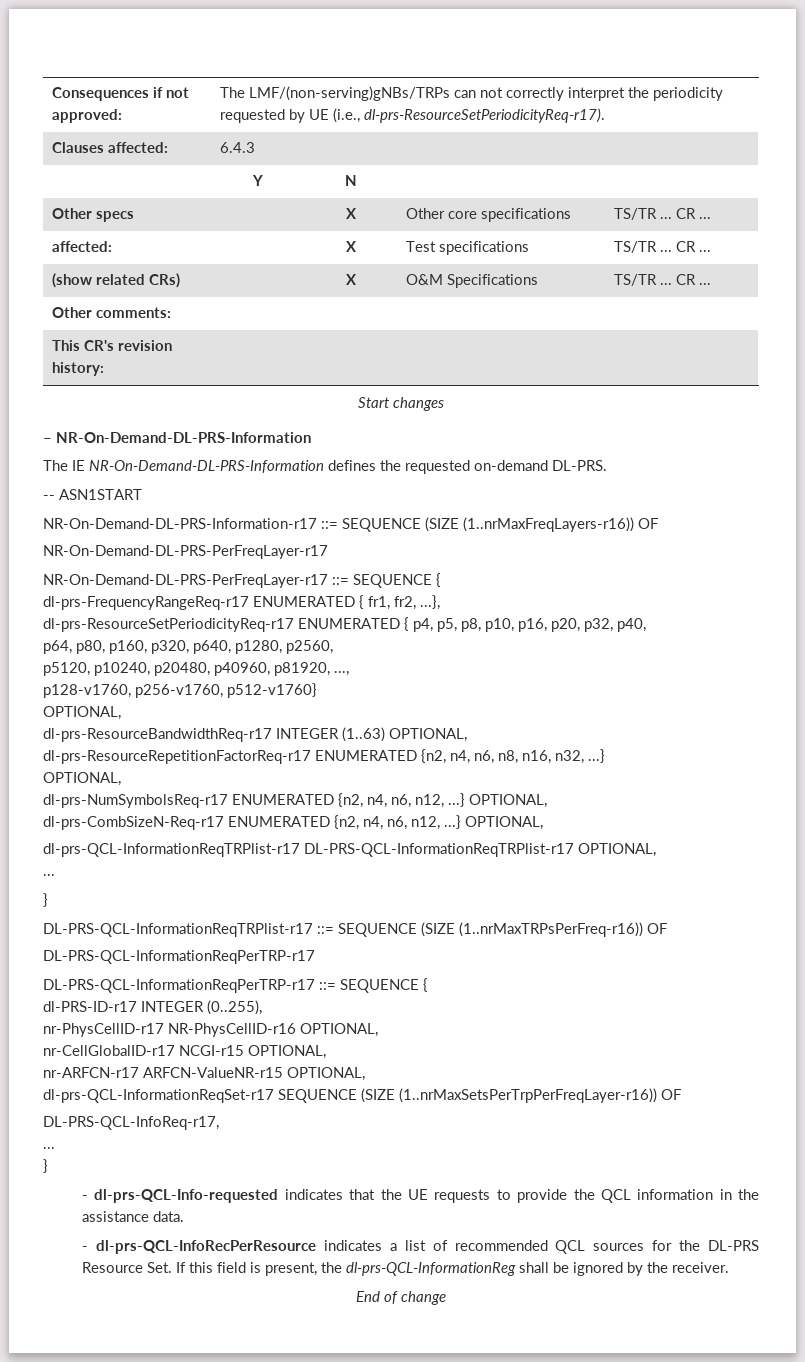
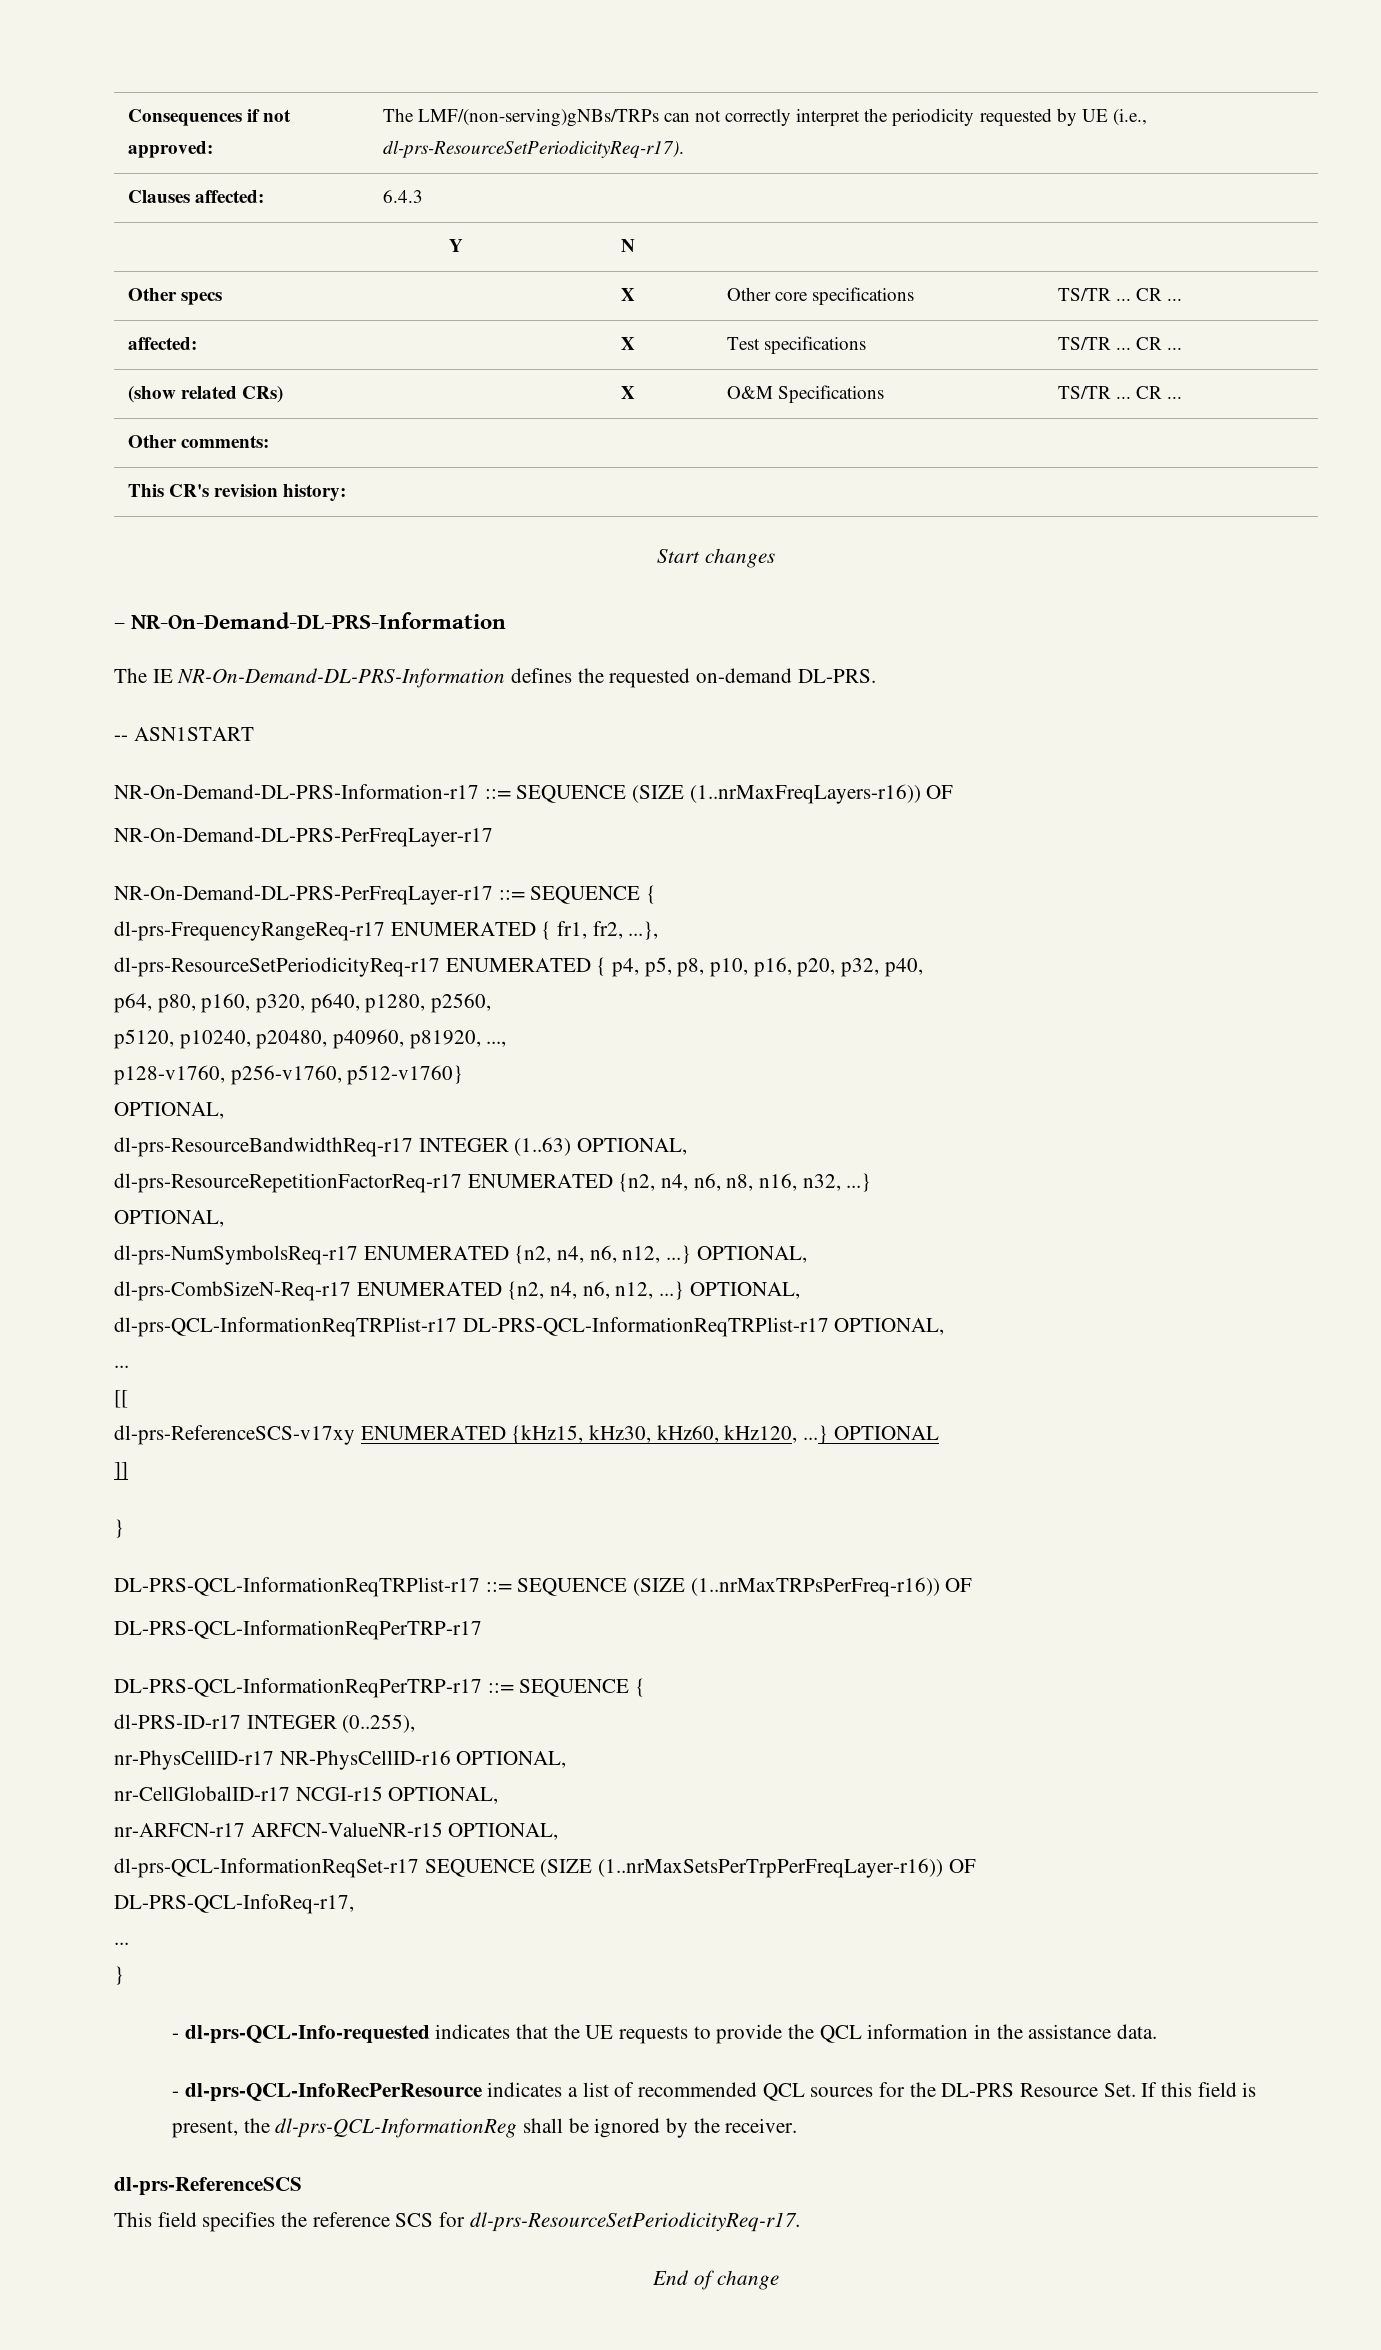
+ [[
+ dl-prs-ReferenceSCS-v17xy ENUMERATED {kHz15, kHz30, kHz60, kHz120, ...} OPTIONAL
+ ]]
+ dl-prs-ReferenceSCS
+ This field specifies the reference SCS for dl-prs-ResourceSetPeriodicityReq-r17.

